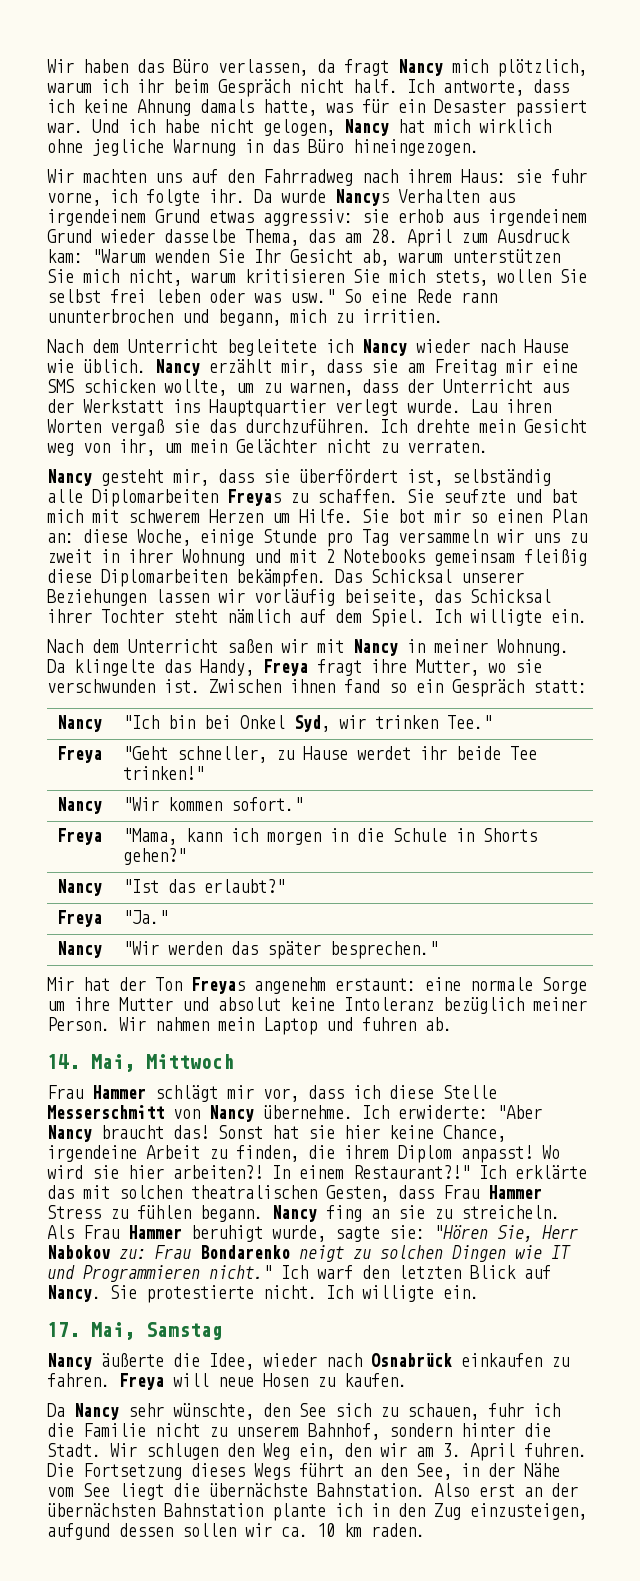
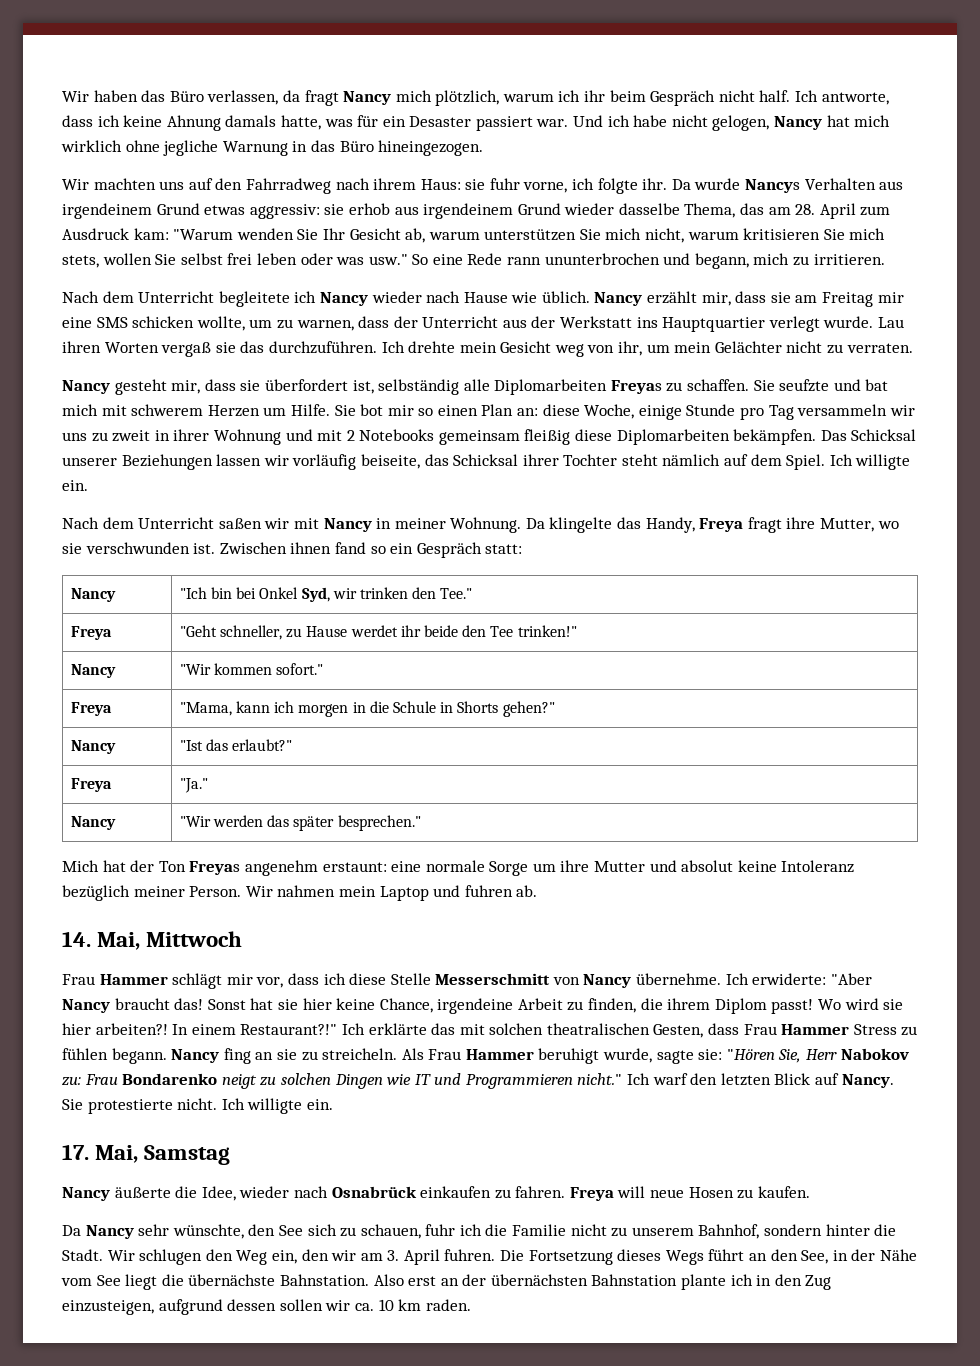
- Da wurde Nancys Verhalten aus irgendeinem Grund etwas aggressiv: sie erhob aus irgendeinem Grund wieder dasselbe Thema, das am 28. April zum Ausdruck kam: "Warum wenden Sie Ihr Gesicht ab, warum unterstützen Sie mich nicht, warum kritisieren Sie mich stets, wollen Sie selbst frei leben oder was usw." So eine Rede rann ununterbrochen und begann, mich zu irritien.
+ Da wurde Nancys Verhalten aus irgendeinem Grund etwas aggressiv: sie erhob aus irgendeinem Grund wieder dasselbe Thema, das am 28. April zum Ausdruck kam: "Warum wenden Sie Ihr Gesicht ab, warum unterstützen Sie mich nicht, warum kritisieren Sie mich stets, wollen Sie selbst frei leben oder was usw." So eine Rede rann ununterbrochen und begann, mich zu irritieren.
- Nancy gesteht mir, dass sie überfördert ist, selbständig alle Diplomarbeiten Freyas zu schaffen.
+ Nancy gesteht mir, dass sie überfordert ist, selbständig alle Diplomarbeiten Freyas zu schaffen.
- Nancy | "Ich bin bei Onkel Syd, wir trinken Tee."
+ Nancy | "Ich bin bei Onkel Syd, wir trinken den Tee."
- Freya | "Geht schneller, zu Hause werdet ihr beide Tee trinken!"
+ Freya | "Geht schneller, zu Hause werdet ihr beide den Tee trinken!"
- Mir hat der Ton Freyas angenehm erstaunt: eine normale Sorge um ihre Mutter und absolut keine Intoleranz bezüglich meiner Person.
+ Mich hat der Ton Freyas angenehm erstaunt: eine normale Sorge um ihre Mutter und absolut keine Intoleranz bezüglich meiner Person.
- Sonst hat sie hier keine Chance, irgendeine Arbeit zu finden, die ihrem Diplom anpasst!
+ Sonst hat sie hier keine Chance, irgendeine Arbeit zu finden, die ihrem Diplom passt!
- Also erst an der übernächsten Bahnstation plante ich in den Zug einzusteigen, aufgund dessen sollen wir ca. 10 km raden.
+ Also erst an der übernächsten Bahnstation plante ich in den Zug einzusteigen, aufgrund dessen sollen wir ca. 10 km raden.

